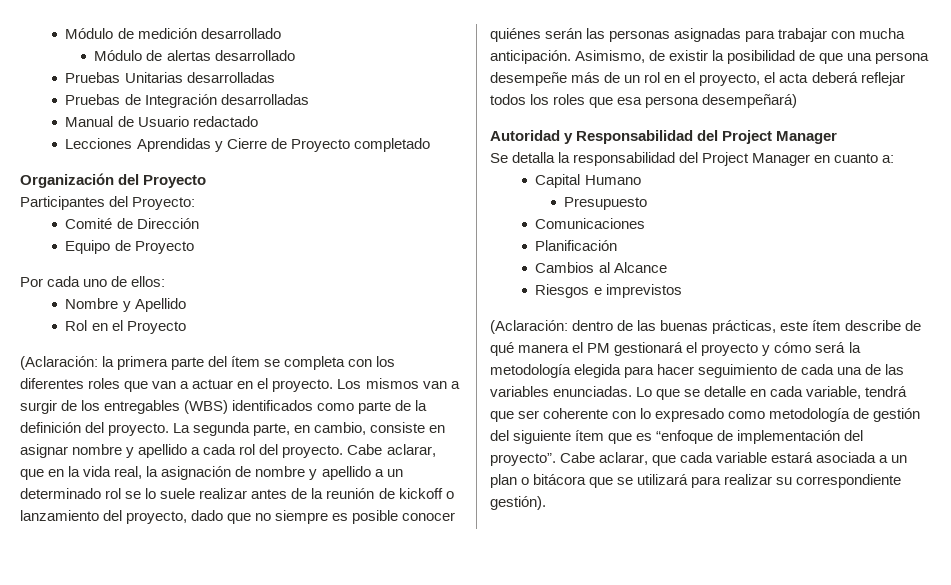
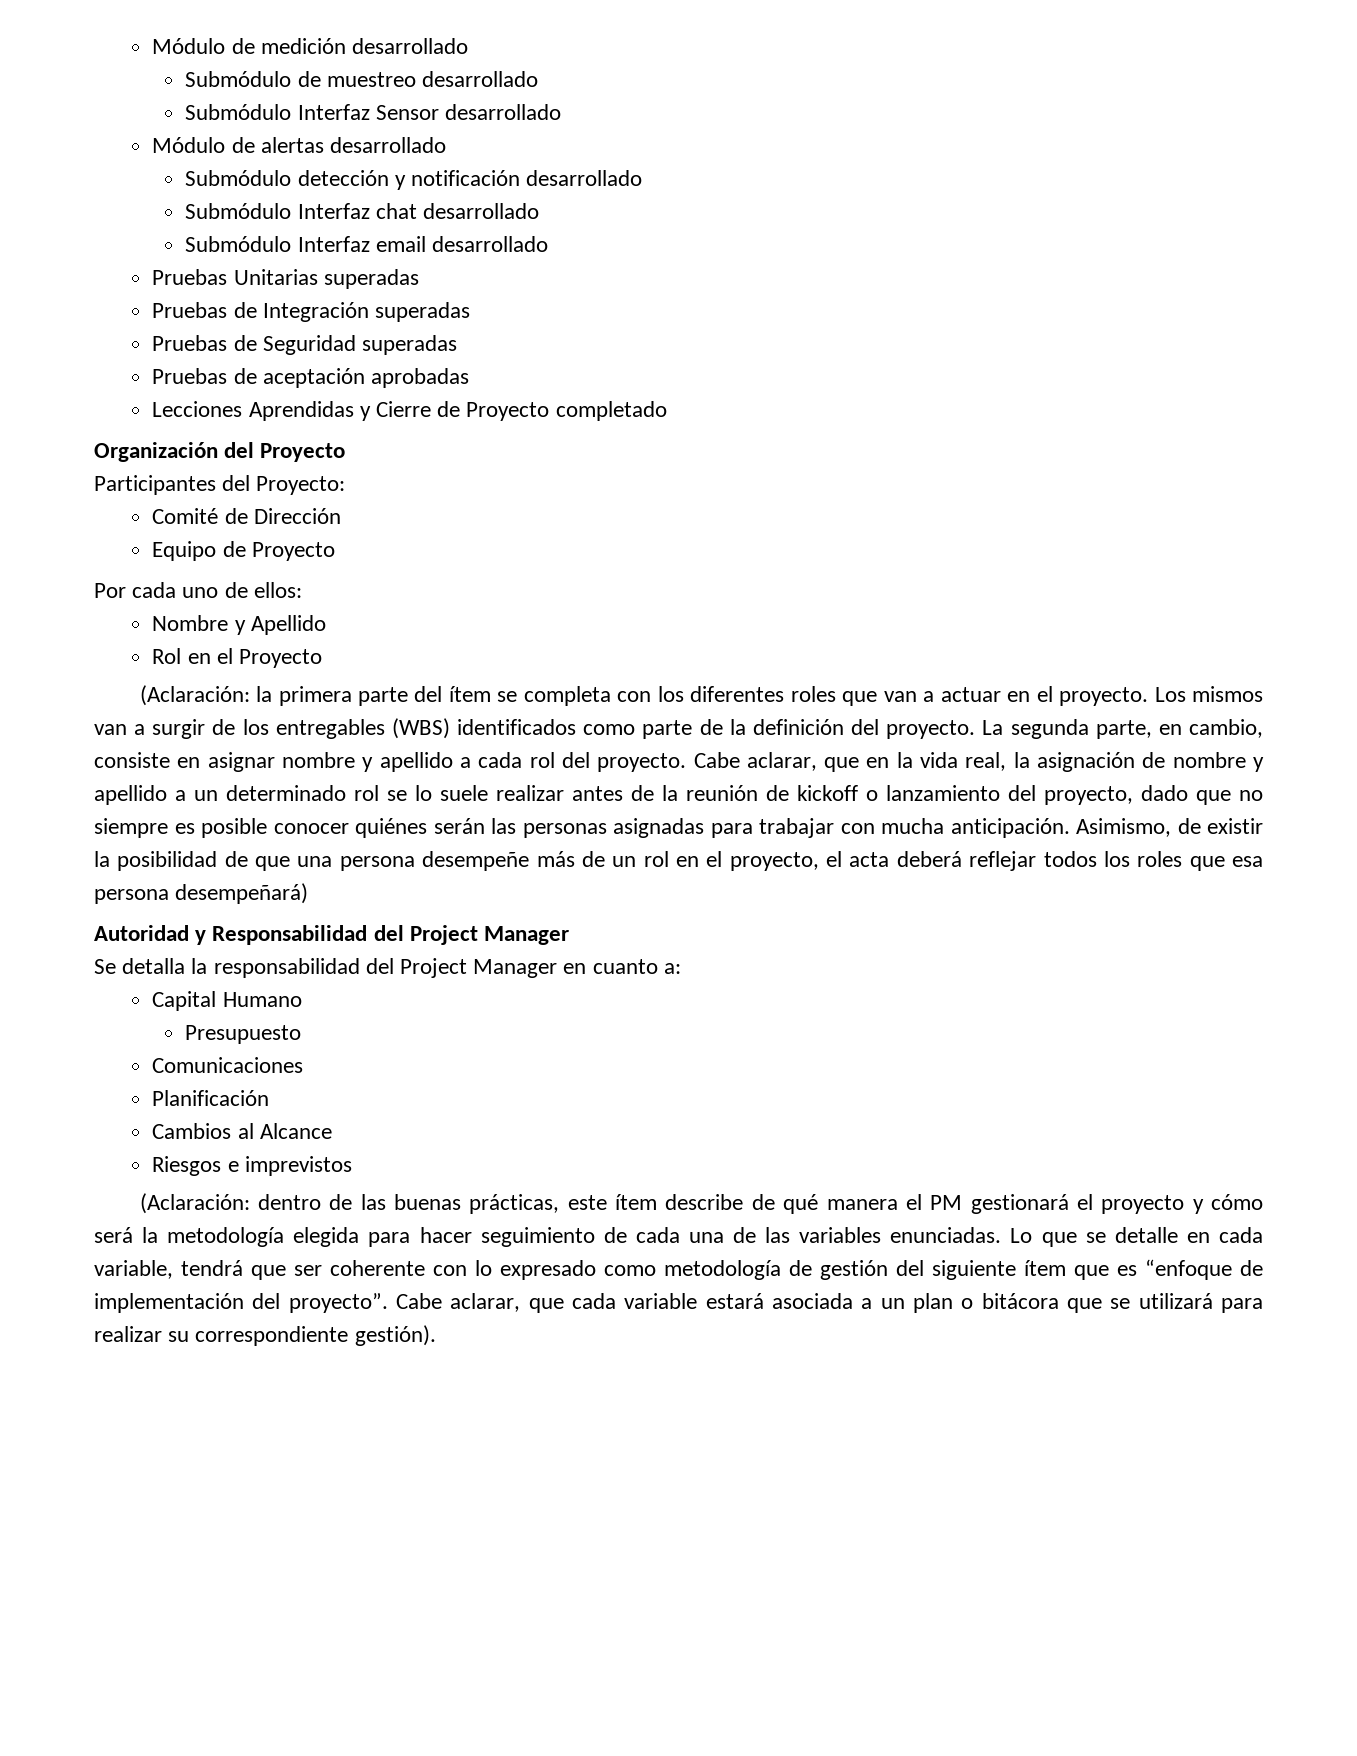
+ Submódulo de muestreo desarrollado
+ Submódulo Interfaz Sensor desarrollado
  Módulo de alertas desarrollado
+ Submódulo detección y notificación desarrollado
+ Submódulo Interfaz chat desarrollado
+ Submódulo Interfaz email desarrollado
- Pruebas Unitarias desarrolladas
+ Pruebas Unitarias superadas
- Pruebas de Integración desarrolladas
- Manual de Usuario redactado
+ Pruebas de Integración superadas
+ Pruebas de Seguridad superadas
+ Pruebas de aceptación aprobadas

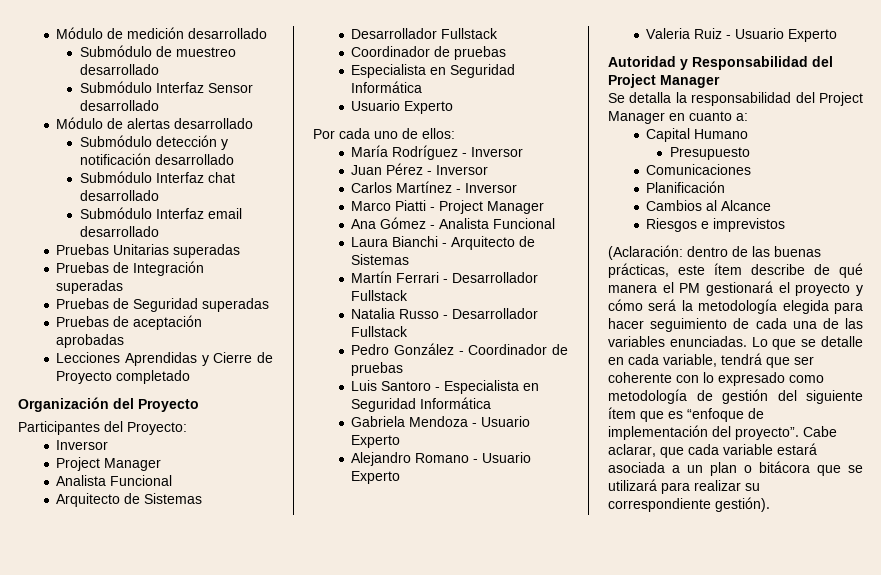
  Participantes del Proyecto:
- Comité de Dirección
- Equipo de Proyecto
+ Inversor
+ Project Manager
+ Analista Funcional
+ Arquitecto de Sistemas
+ Desarrollador Fullstack
+ Coordinador de pruebas
+ Especialista en Seguridad Informática
+ Usuario Experto
- Nombre y Apellido
- Rol en el Proyecto
- (Aclaración: la primera parte del ítem se completa con los diferentes roles que van a actuar en el proyecto. Los mismos van a surgir de los entregables (WBS) identificados como parte de la definición del proyecto. La segunda parte, en cambio, consiste en asignar nombre y apellido a cada rol del proyecto. Cabe aclarar, que en la vida real, la asignación de nombre y apellido a un determinado rol se lo suele realizar antes de la reunión de kickoff o lanzamiento del proyecto, dado que no siempre es posible conocer quiénes serán las personas asignadas para trabajar con mucha anticipación. Asimismo, de existir la posibilidad de que una persona desempeñe más de un rol en el proyecto, el acta deberá reflejar todos los roles que esa persona desempeñará)
+ María Rodríguez - Inversor
+ Juan Pérez - Inversor
+ Carlos Martínez - Inversor
+ Marco Piatti - Project Manager
+ Ana Gómez - Analista Funcional
+ Laura Bianchi - Arquitecto de Sistemas
+ Martín Ferrari - Desarrollador Fullstack
+ Natalia Russo - Desarrollador Fullstack
+ Pedro González - Coordinador de pruebas
+ Luis Santoro - Especialista en Seguridad Informática
+ Gabriela Mendoza - Usuario Experto
+ Alejandro Romano - Usuario Experto
+ Valeria Ruiz - Usuario Experto

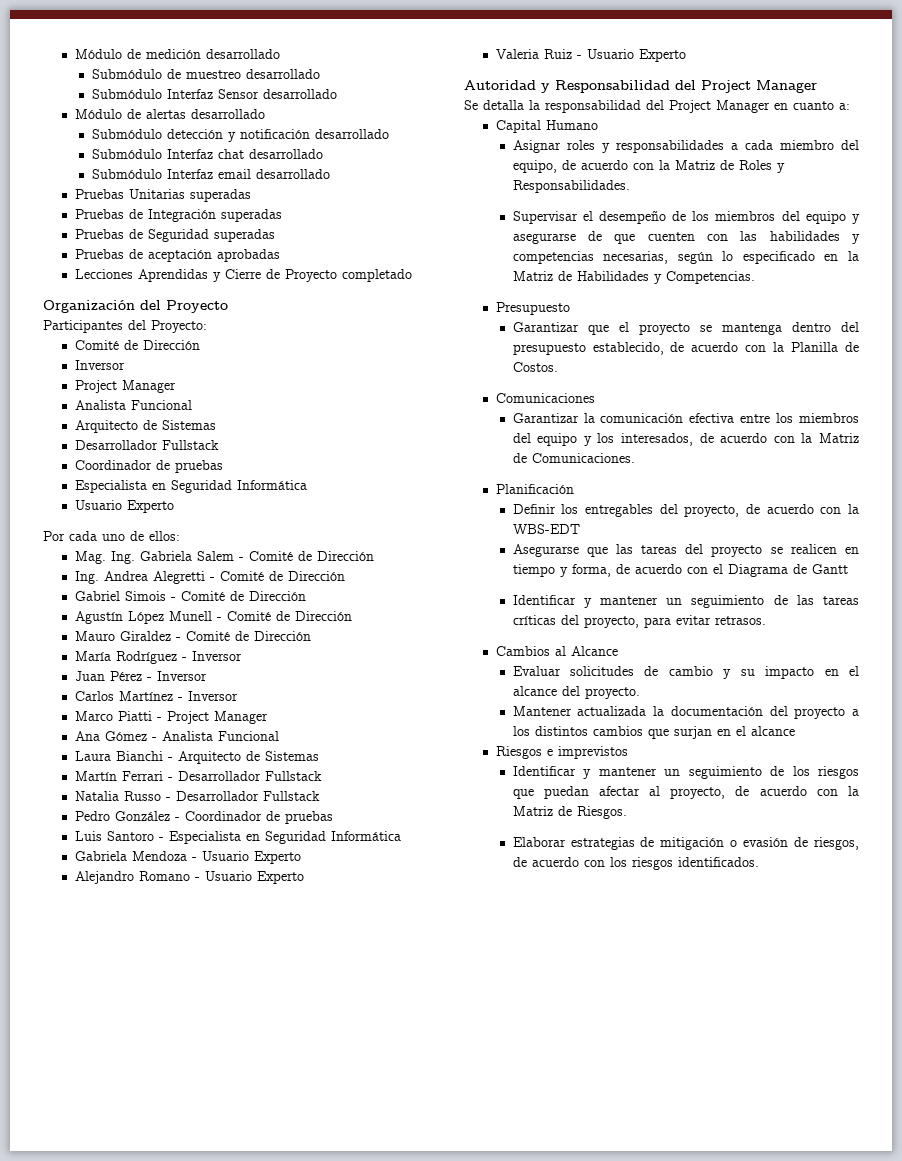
  Participantes del Proyecto:
+ Comité de Dirección
+ Mag. Ing. Gabriela Salem - Comité de Dirección
+ Ing. Andrea Alegretti - Comité de Dirección
+ Gabriel Simois - Comité de Dirección
+ Agustín López Munell - Comité de Dirección
+ Mauro Giraldez - Comité de Dirección
+ Asignar roles y responsabilidades a cada miembro del equipo, de acuerdo con la Matriz de Roles y Responsabilidades.
+ Supervisar el desempeño de los miembros del equipo y asegurarse de que cuenten con las habilidades y competencias necesarias, según lo especificado en la Matriz de Habilidades y Competencias.
  Presupuesto
+ Garantizar que el proyecto se mantenga dentro del presupuesto establecido, de acuerdo con la Planilla de Costos.
  Comunicaciones
+ Garantizar la comunicación efectiva entre los miembros del equipo y los interesados, de acuerdo con la Matriz de Comunicaciones.
  Planificación
+ Definir los entregables del proyecto, de acuerdo con la WBS-EDT
+ Asegurarse que las tareas del proyecto se realicen en tiempo y forma, de acuerdo con el Diagrama de Gantt
+ Identificar y mantener un seguimiento de las tareas críticas del proyecto, para evitar retrasos.
  Cambios al Alcance
+ Evaluar solicitudes de cambio y su impacto en el alcance del proyecto.
+ Mantener actualizada la documentación del proyecto a los distintos cambios que surjan en el alcance
  Riesgos e imprevistos
- (Aclaración: dentro de las buenas prácticas, este ítem describe de qué manera el PM gestionará el proyecto y cómo será la metodología elegida para hacer seguimiento de cada una de las variables enunciadas. Lo que se detalle en cada variable, tendrá que ser coherente con lo expresado como metodología de gestión del siguiente ítem que es “enfoque de implementación del proyecto”. Cabe aclarar, que cada variable estará asociada a un plan o bitácora que se utilizará para realizar su correspondiente gestión).
+ Identificar y mantener un seguimiento de los riesgos que puedan afectar al proyecto, de acuerdo con la Matriz de Riesgos.
+ Elaborar estrategias de mitigación o evasión de riesgos, de acuerdo con los riesgos identificados.

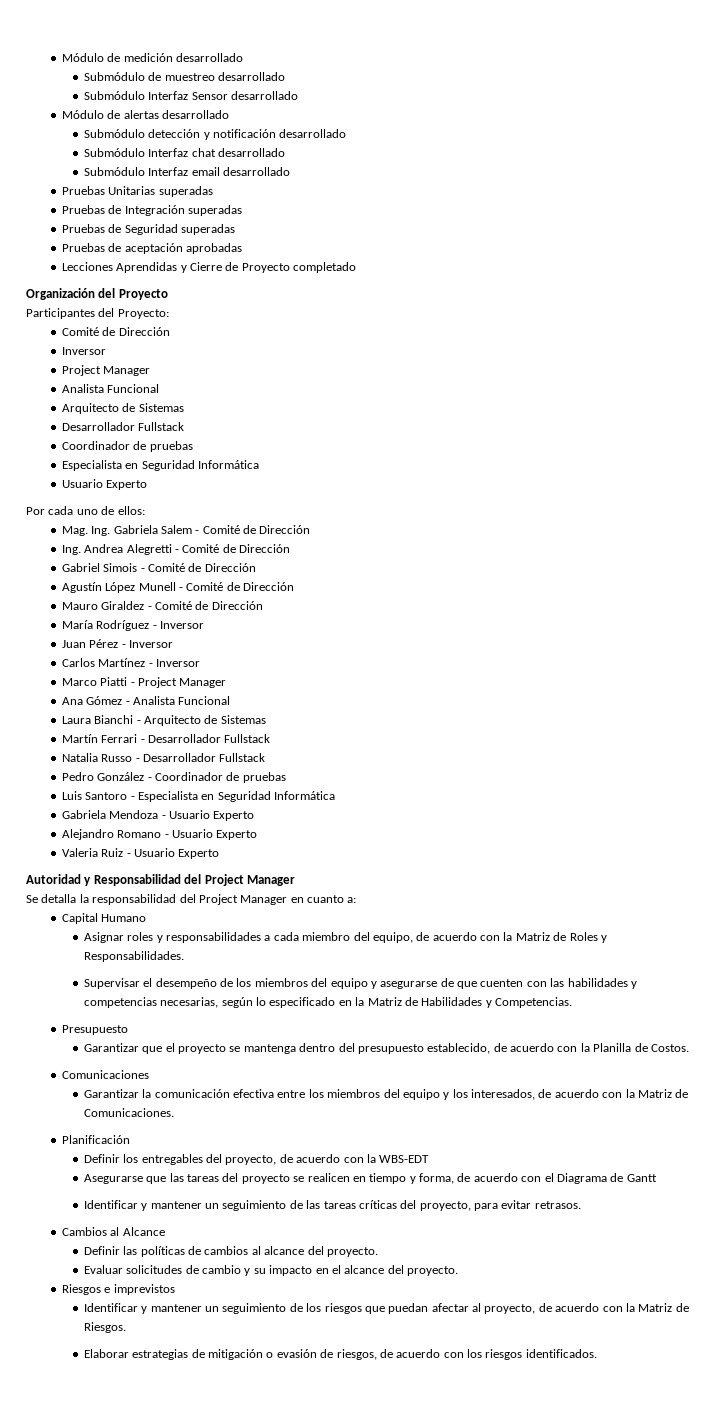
+ Definir las políticas de cambios al alcance del proyecto.
- Mantener actualizada la documentación del proyecto a los distintos cambios que surjan en el alcance

